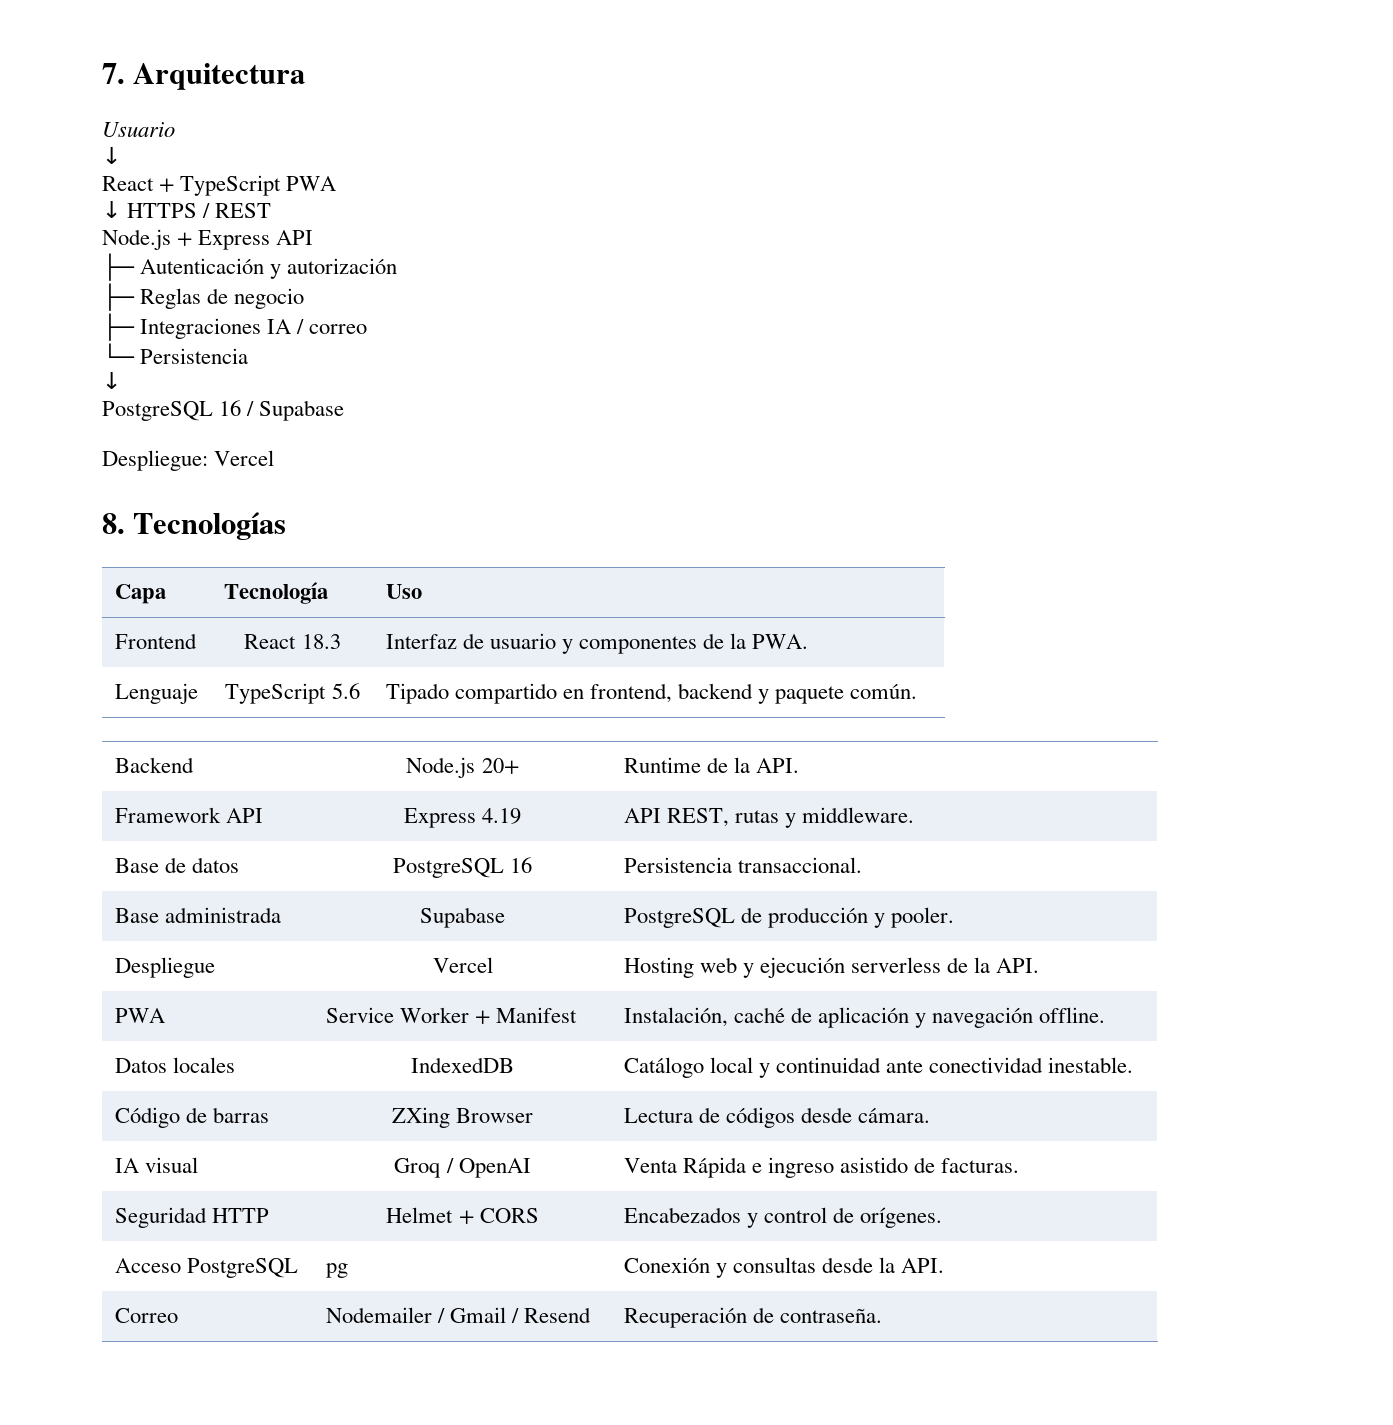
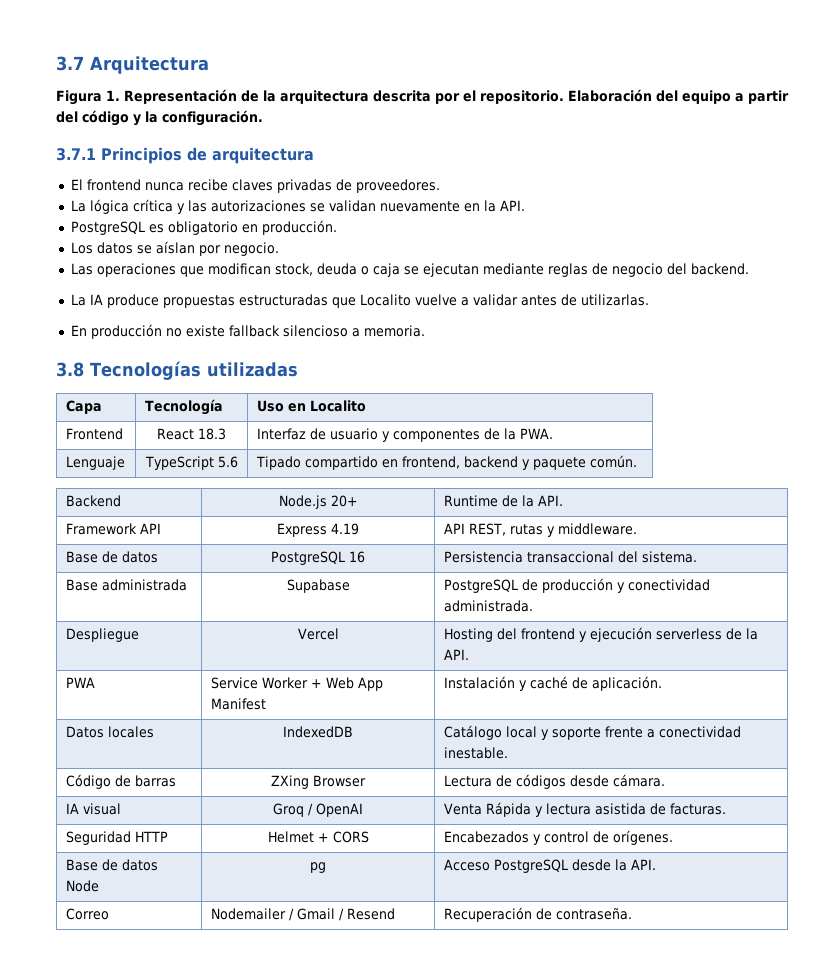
- 7. Arquitectura
+ 3.7 Arquitectura
- Usuario
- ↓
- React + TypeScript PWA
- ↓ HTTPS / REST
- Node.js + Express API
- ├─ Autenticación y autorización
- ├─ Reglas de negocio
- ├─ Integraciones IA / correo
- └─ Persistencia
- ↓
- PostgreSQL 16 / Supabase
- Despliegue: Vercel
- 8. Tecnologías
+ Figura 1. Representación de la arquitectura descrita por el repositorio. Elaboración del equipo a partir del código y la configuración.
+ 3.7.1 Principios de arquitectura
+ El frontend nunca recibe claves privadas de proveedores.
+ La lógica crítica y las autorizaciones se validan nuevamente en la API.
+ PostgreSQL es obligatorio en producción.
+ Los datos se aíslan por negocio.
+ Las operaciones que modifican stock, deuda o caja se ejecutan mediante reglas de negocio del backend.
+ La IA produce propuestas estructuradas que Localito vuelve a validar antes de utilizarlas.
+ En producción no existe fallback silencioso a memoria.
+ 3.8 Tecnologías utilizadas
- Capa | Tecnología | Uso
+ Capa | Tecnología | Uso en Localito
- Base de datos | PostgreSQL 16 | Persistencia transaccional.
+ Base de datos | PostgreSQL 16 | Persistencia transaccional del sistema.
- Base administrada | Supabase | PostgreSQL de producción y pooler.
+ Base administrada | Supabase | PostgreSQL de producción y conectividad administrada.
- Despliegue | Vercel | Hosting web y ejecución serverless de la API.
+ Despliegue | Vercel | Hosting del frontend y ejecución serverless de la API.
- PWA | Service Worker + Manifest | Instalación, caché de aplicación y navegación offline.
+ PWA | Service Worker + Web App Manifest | Instalación y caché de aplicación.
- Datos locales | IndexedDB | Catálogo local y continuidad ante conectividad inestable.
+ Datos locales | IndexedDB | Catálogo local y soporte frente a conectividad inestable.
- IA visual | Groq / OpenAI | Venta Rápida e ingreso asistido de facturas.
+ IA visual | Groq / OpenAI | Venta Rápida y lectura asistida de facturas.
- Acceso PostgreSQL | pg | Conexión y consultas desde la API.
+ Base de datos Node | pg | Acceso PostgreSQL desde la API.

